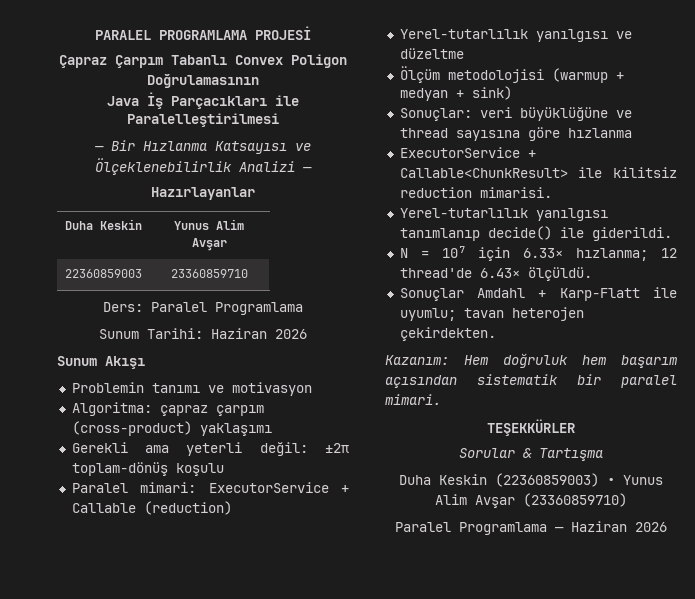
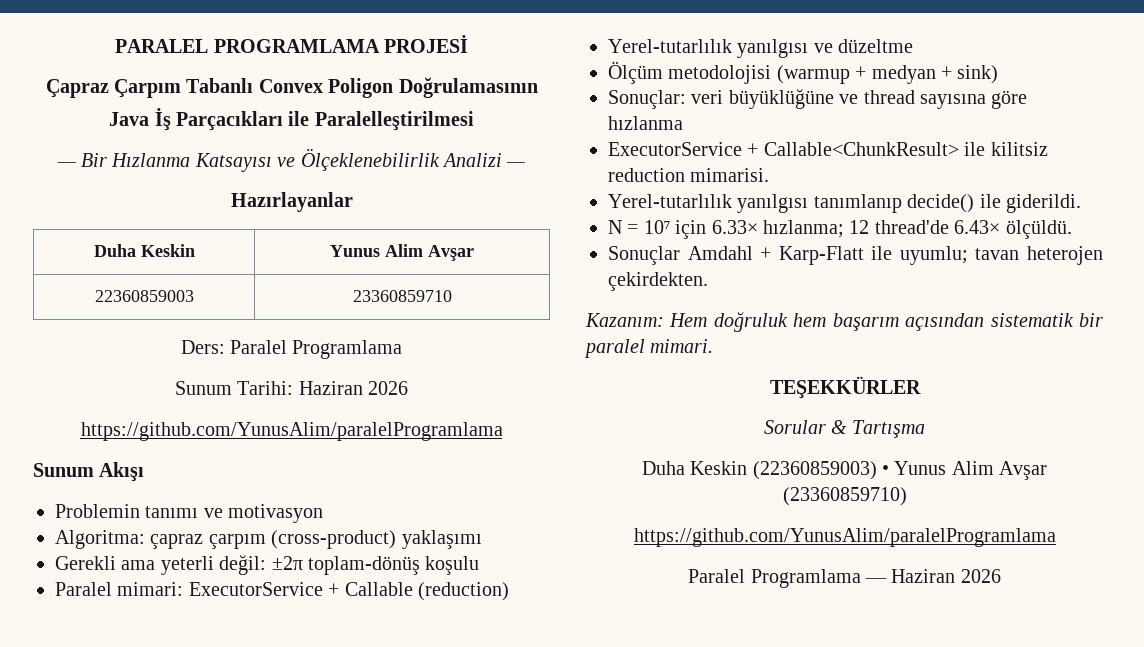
  Sunum Tarihi: Haziran 2026
+ https://github.com/YunusAlim/paralelProgramlama
  Duha Keskin (22360859003) • Yunus Alim Avşar (23360859710)
+ https://github.com/YunusAlim/paralelProgramlama

